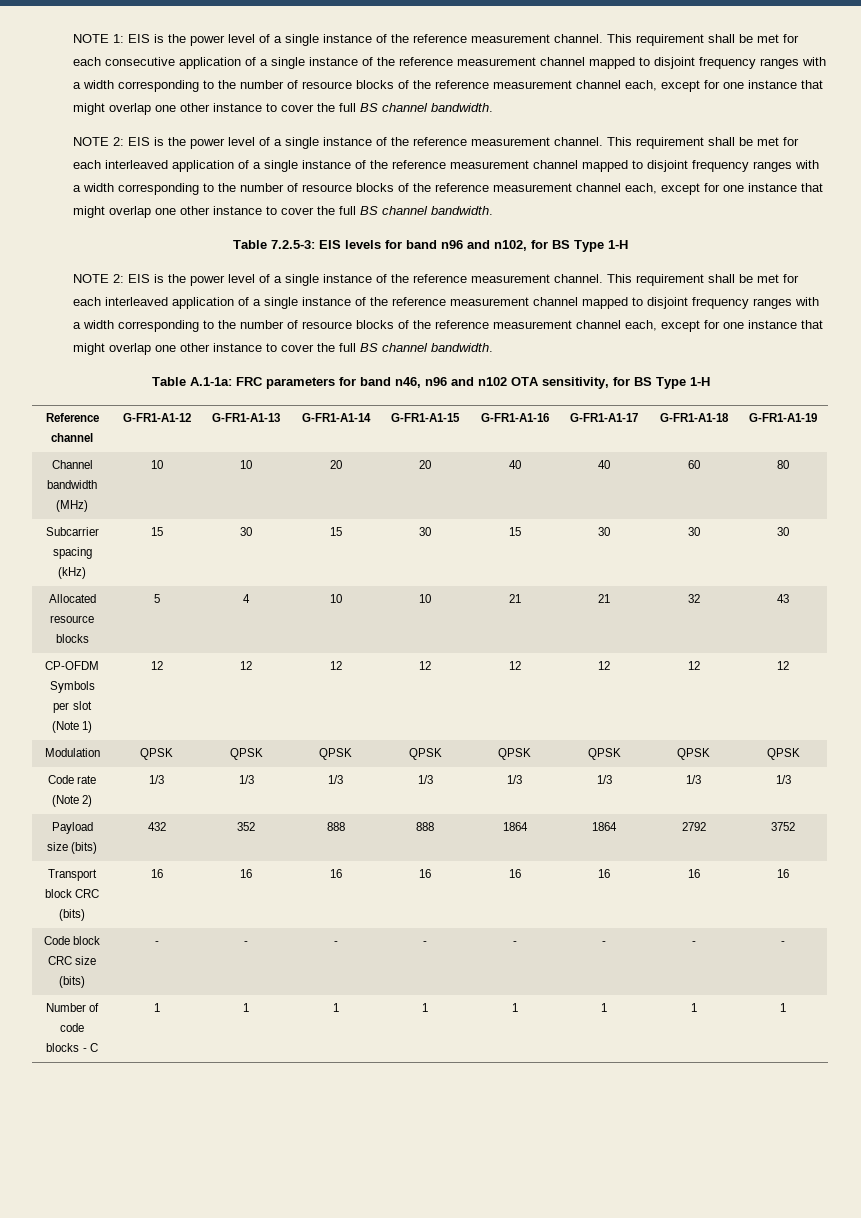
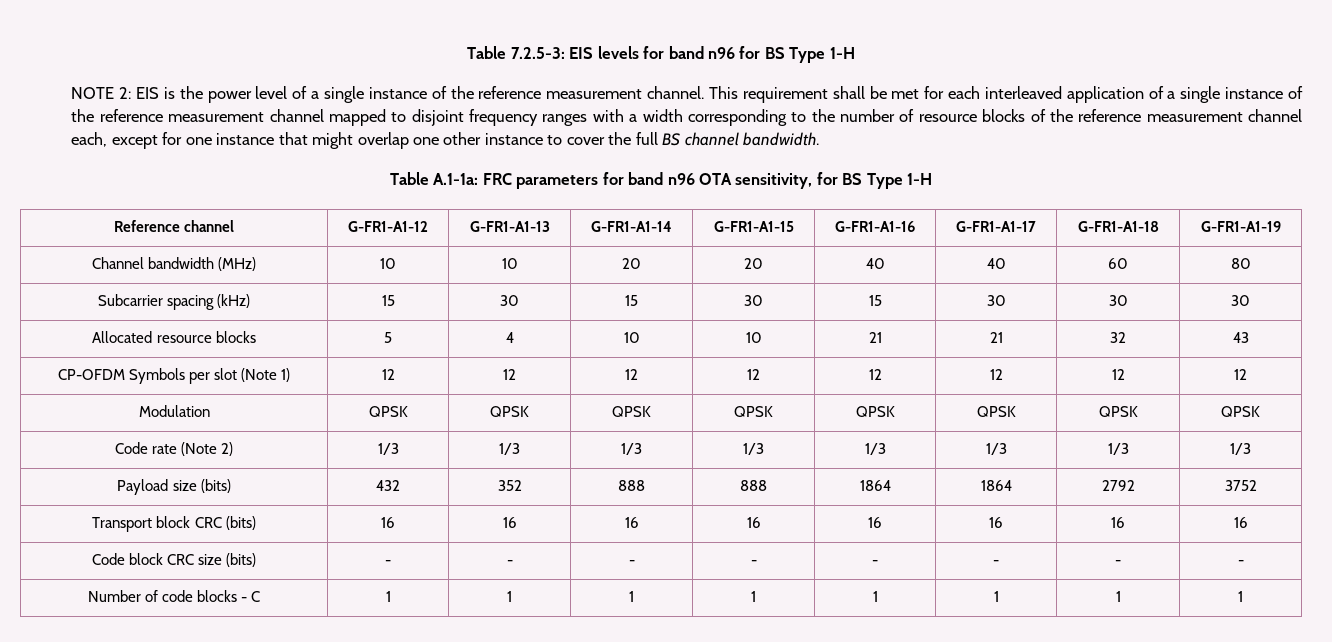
- NOTE 1: EIS is the power level of a single instance of the reference measurement channel. This requirement shall be met for each consecutive application of a single instance of the reference measurement channel mapped to disjoint frequency ranges with a width corresponding to the number of resource blocks of the reference measurement channel each, except for one instance that might overlap one other instance to cover the full BS channel bandwidth.
- NOTE 2: EIS is the power level of a single instance of the reference measurement channel. This requirement shall be met for each interleaved application of a single instance of the reference measurement channel mapped to disjoint frequency ranges with a width corresponding to the number of resource blocks of the reference measurement channel each, except for one instance that might overlap one other instance to cover the full BS channel bandwidth.
- Table 7.2.5-3: EIS levels for band n96 and n102, for BS Type 1-H
+ Table 7.2.5-3: EIS levels for band n96 for BS Type 1-H
- Table A.1-1a: FRC parameters for band n46, n96 and n102 OTA sensitivity, for BS Type 1-H
+ Table A.1-1a: FRC parameters for band n96 OTA sensitivity, for BS Type 1-H

